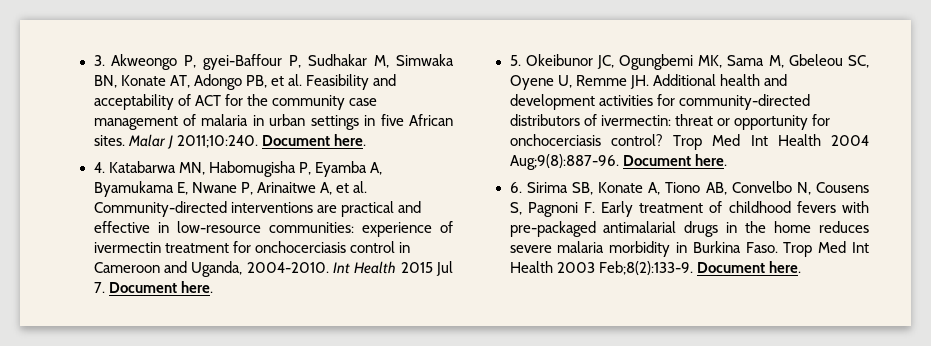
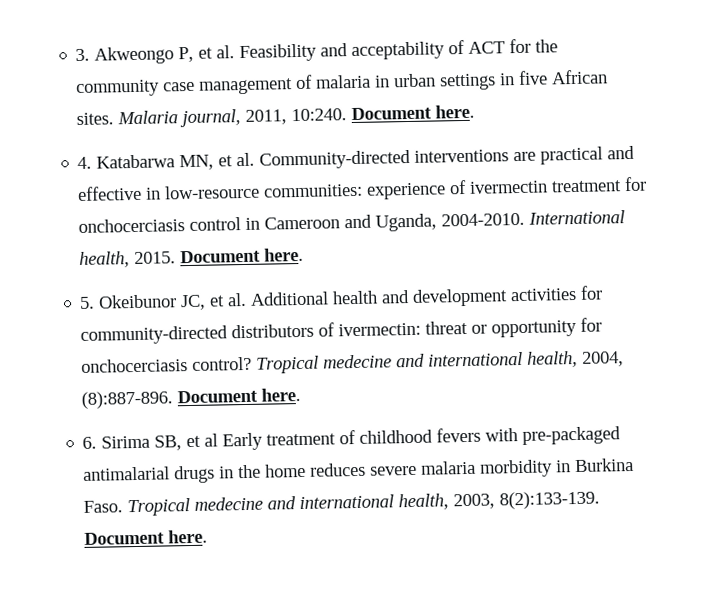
- 3. Akweongo P, gyei-Baffour P, Sudhakar M, Simwaka BN, Konate AT, Adongo PB, et al. Feasibility and acceptability of ACT for the community case management of malaria in urban settings in five African sites.
+ 3. Akweongo P, et al. Feasibility and acceptability of ACT for the community case management of malaria in urban settings in five African sites.
- Malar J 2011;10:240.
+ Malaria journal, 2011, 10:240.
- 4. Katabarwa MN, Habomugisha P, Eyamba A, Byamukama E, Nwane P, Arinaitwe A, et al. Community-directed interventions are practical and effective in low-resource communities: experience of ivermectin treatment for onchocerciasis control in Cameroon and Uganda, 2004-2010.
+ 4. Katabarwa MN, et al. Community-directed interventions are practical and effective in low-resource communities: experience of ivermectin treatment for onchocerciasis control in Cameroon and Uganda, 2004-2010.
- Int Health 2015 Jul 7. Document here.
+ International health, 2015. Document here.
- 5. Okeibunor JC, Ogungbemi MK, Sama M, Gbeleou SC, Oyene U, Remme JH. Additional health and development activities for community-directed distributors of ivermectin: threat or opportunity for onchocerciasis control?
+ 5. Okeibunor JC, et al. Additional health and development activities for community-directed distributors of ivermectin: threat or opportunity for onchocerciasis control?
- Trop Med Int Health 2004 Aug;9(8):887-96.
+ Tropical medecine and international health, 2004, (8):887-896.
- 6. Sirima SB, Konate A, Tiono AB, Convelbo N, Cousens S, Pagnoni F. Early treatment of childhood fevers with pre-packaged antimalarial drugs in the home reduces severe malaria morbidity in Burkina Faso.
+ 6. Sirima SB, et al Early treatment of childhood fevers with pre-packaged antimalarial drugs in the home reduces severe malaria morbidity in Burkina Faso.
- Trop Med Int Health 2003 Feb;8(2):133-9.
+ Tropical medecine and international health, 2003, 8(2):133-139.

